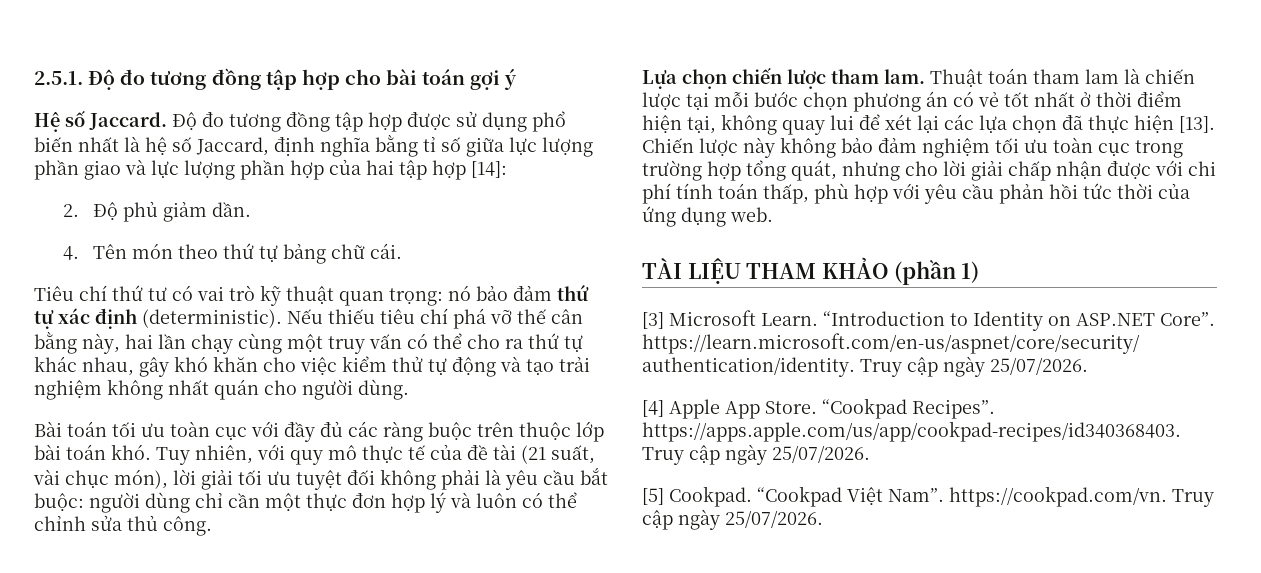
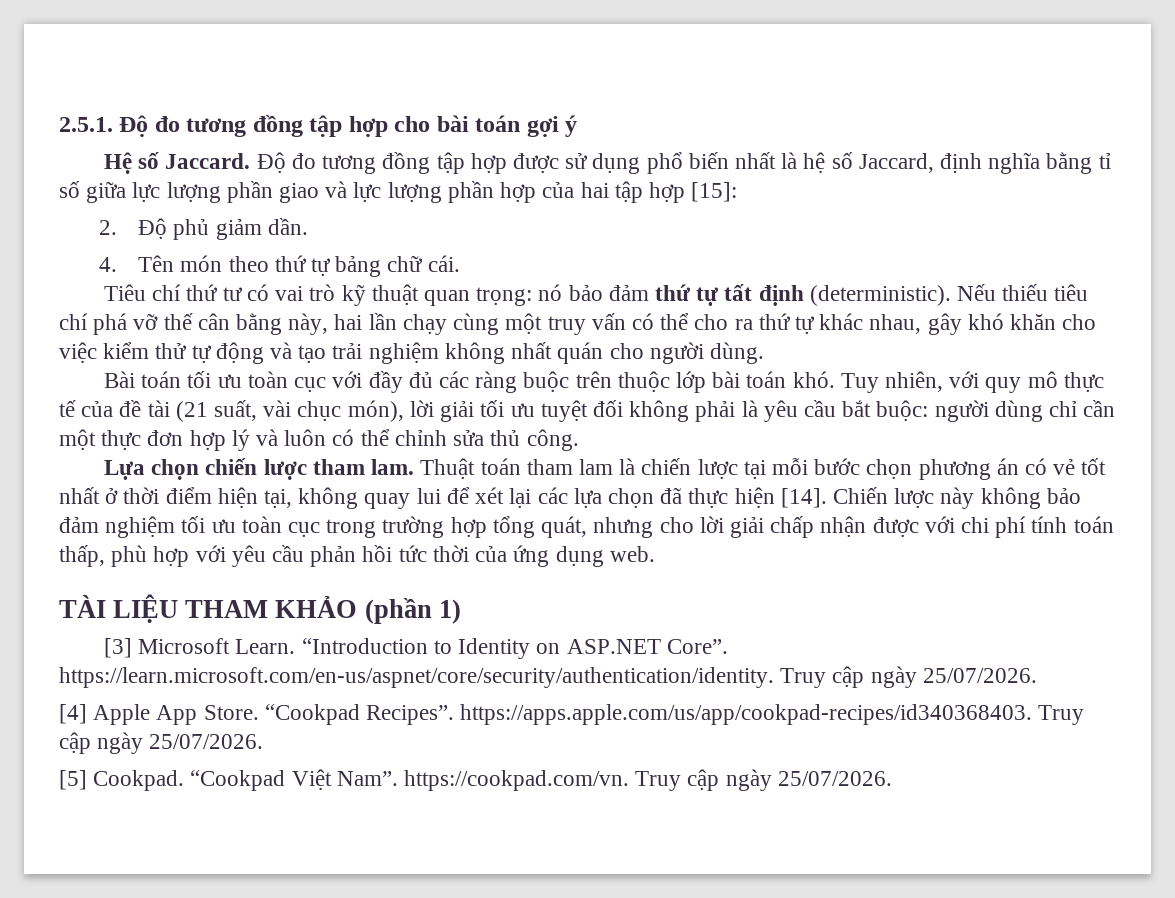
- Độ đo tương đồng tập hợp được sử dụng phổ biến nhất là hệ số Jaccard, định nghĩa bằng tỉ số giữa lực lượng phần giao và lực lượng phần hợp của hai tập hợp [14]:
+ Độ đo tương đồng tập hợp được sử dụng phổ biến nhất là hệ số Jaccard, định nghĩa bằng tỉ số giữa lực lượng phần giao và lực lượng phần hợp của hai tập hợp [15]:
- Tiêu chí thứ tư có vai trò kỹ thuật quan trọng: nó bảo đảm thứ tự xác định (deterministic).
+ Tiêu chí thứ tư có vai trò kỹ thuật quan trọng: nó bảo đảm thứ tự tất định (deterministic).
- Thuật toán tham lam là chiến lược tại mỗi bước chọn phương án có vẻ tốt nhất ở thời điểm hiện tại, không quay lui để xét lại các lựa chọn đã thực hiện [13].
+ Thuật toán tham lam là chiến lược tại mỗi bước chọn phương án có vẻ tốt nhất ở thời điểm hiện tại, không quay lui để xét lại các lựa chọn đã thực hiện [14].

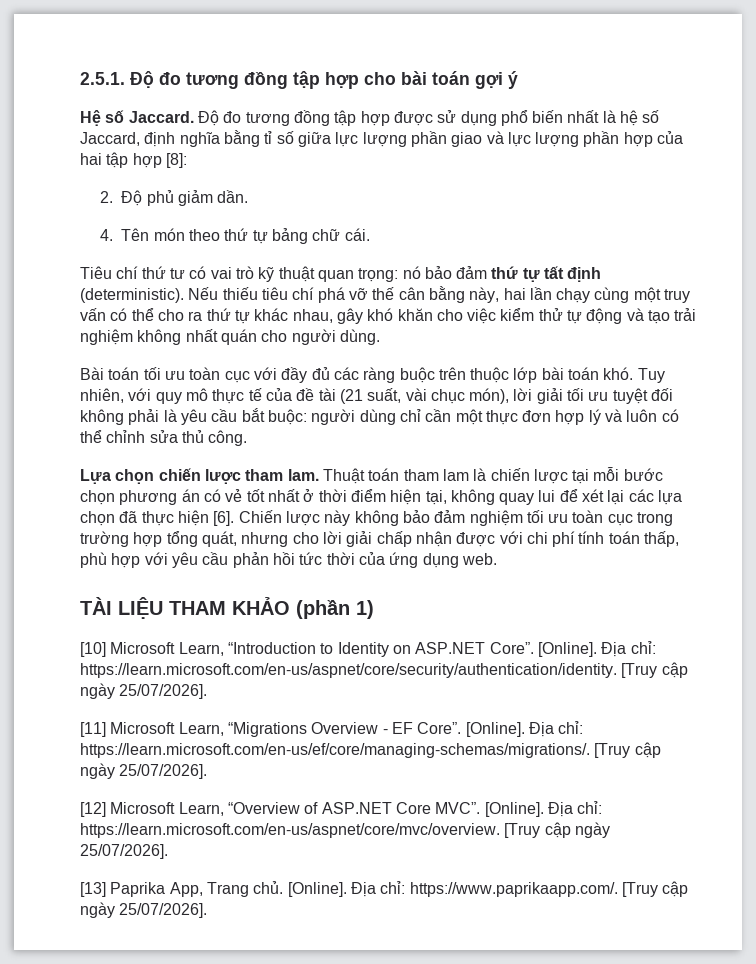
- Độ đo tương đồng tập hợp được sử dụng phổ biến nhất là hệ số Jaccard, định nghĩa bằng tỉ số giữa lực lượng phần giao và lực lượng phần hợp của hai tập hợp [15]:
+ Độ đo tương đồng tập hợp được sử dụng phổ biến nhất là hệ số Jaccard, định nghĩa bằng tỉ số giữa lực lượng phần giao và lực lượng phần hợp của hai tập hợp [8]:
- Thuật toán tham lam là chiến lược tại mỗi bước chọn phương án có vẻ tốt nhất ở thời điểm hiện tại, không quay lui để xét lại các lựa chọn đã thực hiện [14].
+ Thuật toán tham lam là chiến lược tại mỗi bước chọn phương án có vẻ tốt nhất ở thời điểm hiện tại, không quay lui để xét lại các lựa chọn đã thực hiện [6].
- [3] Microsoft Learn. “Introduction to Identity on ASP.NET Core”. https://learn.microsoft.com/en-us/aspnet/core/security/authentication/identity. Truy cập ngày 25/07/2026.
- [4] Apple App Store. “Cookpad Recipes”. https://apps.apple.com/us/app/cookpad-recipes/id340368403. Truy cập ngày 25/07/2026.
- [5] Cookpad. “Cookpad Việt Nam”. https://cookpad.com/vn. Truy cập ngày 25/07/2026.
+ [10] Microsoft Learn, “Introduction to Identity on ASP.NET Core”. [Online]. Địa chỉ: https://learn.microsoft.com/en-us/aspnet/core/security/authentication/identity. [Truy cập ngày 25/07/2026].
+ [11] Microsoft Learn, “Migrations Overview - EF Core”. [Online]. Địa chỉ: https://learn.microsoft.com/en-us/ef/core/managing-schemas/migrations/. [Truy cập ngày 25/07/2026].
+ [12] Microsoft Learn, “Overview of ASP.NET Core MVC”. [Online]. Địa chỉ: https://learn.microsoft.com/en-us/aspnet/core/mvc/overview. [Truy cập ngày 25/07/2026].
+ [13] Paprika App, Trang chủ. [Online]. Địa chỉ: https://www.paprikaapp.com/. [Truy cập ngày 25/07/2026].

